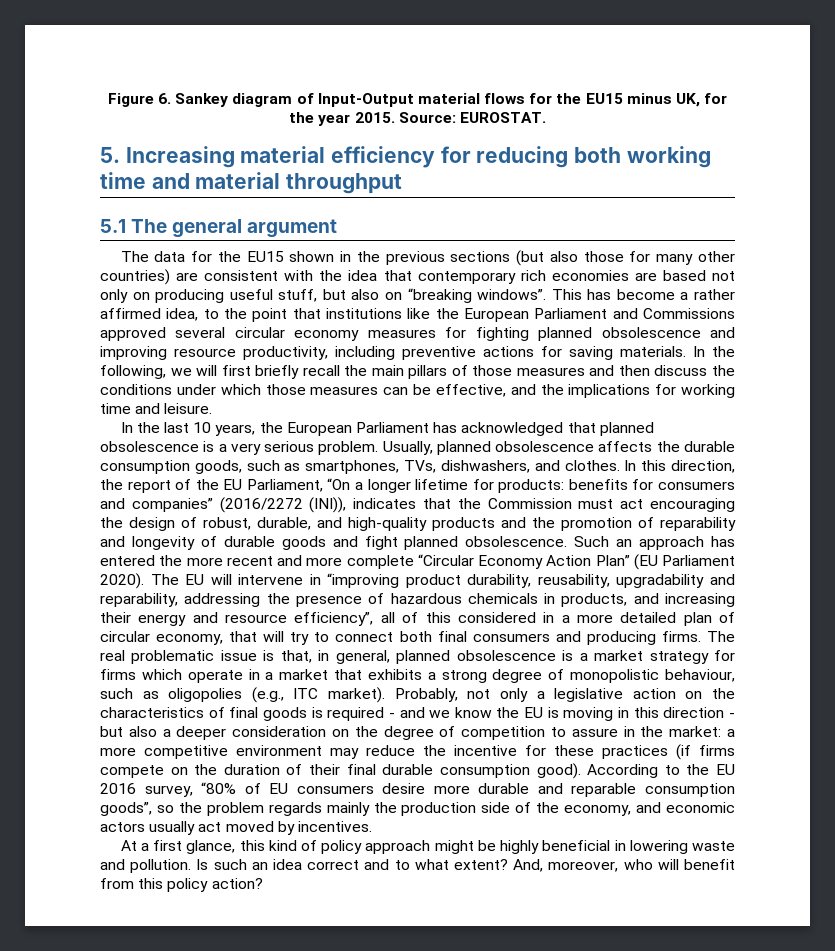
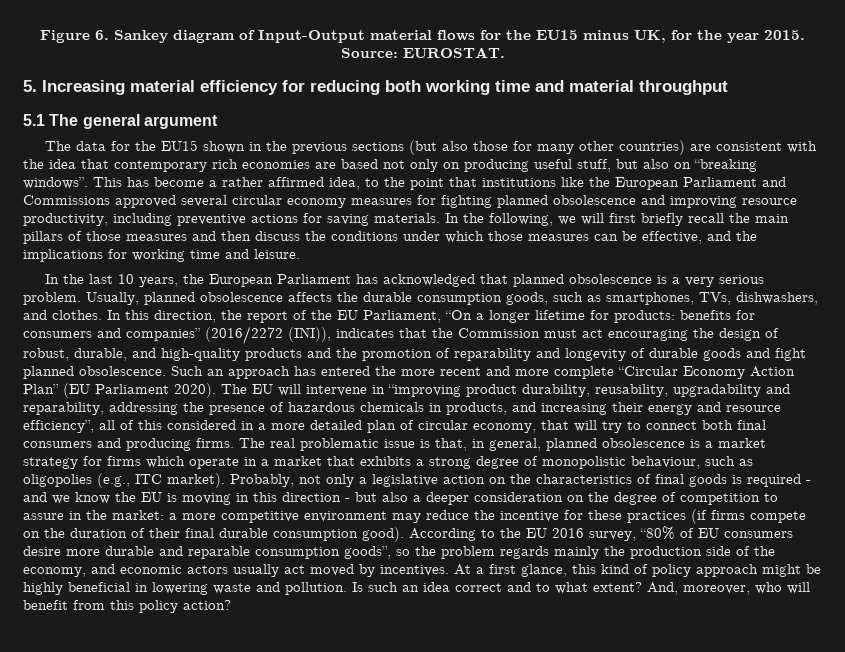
- According to the EU 2016 survey, “80% of EU consumers desire more durable and reparable consumption goods”, so the problem regards mainly the production side of the economy, and economic actors usually act moved by incentives.
- At a first glance, this kind of policy approach might be highly beneficial in lowering waste and pollution.
+ According to the EU 2016 survey, “80% of EU consumers desire more durable and reparable consumption goods”, so the problem regards mainly the production side of the economy, and economic actors usually act moved by incentives. At a first glance, this kind of policy approach might be highly beneficial in lowering waste and pollution.

